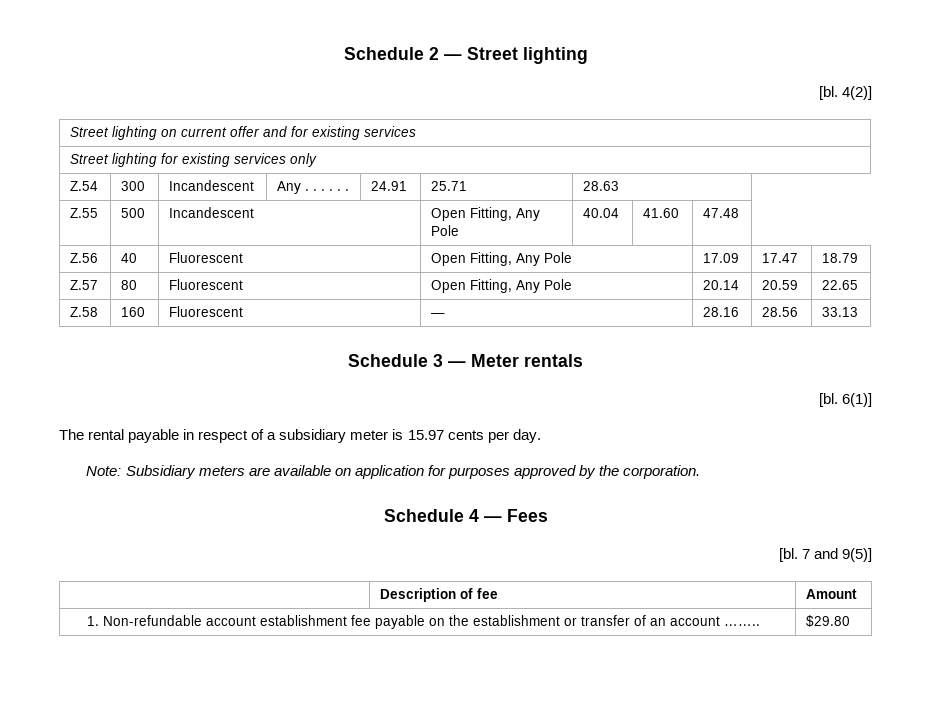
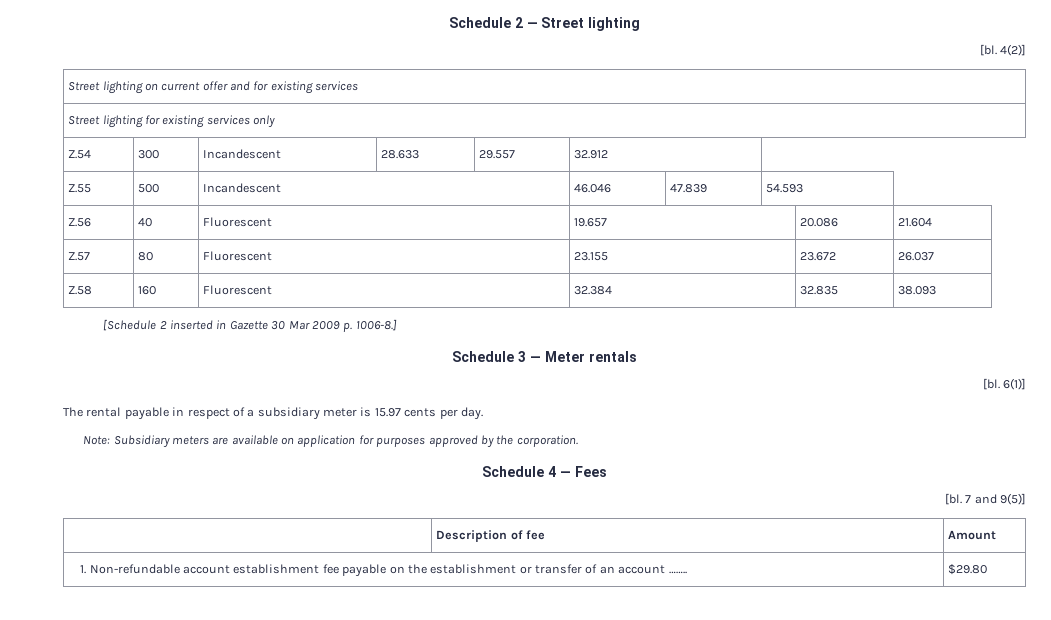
- Z.54 | 300 | Incandescent | Any . . . . . . | 24.91 | 25.71 | 28.63
- Z.55 | 500 | Incandescent | Open Fitting, Any Pole | 40.04 | 41.60 | 47.48
- Z.56 | 40 | Fluorescent | Open Fitting, Any Pole | 17.09 | 17.47 | 18.79
- Z.57 | 80 | Fluorescent | Open Fitting, Any Pole | 20.14 | 20.59 | 22.65
- Z.58 | 160 | Fluorescent | — | 28.16 | 28.56 | 33.13
+ Z.54 | 300 | Incandescent | 28.633 | 29.557 | 32.912
+ Z.55 | 500 | Incandescent | 46.046 | 47.839 | 54.593
+ Z.56 | 40 | Fluorescent | 19.657 | 20.086 | 21.604
+ Z.57 | 80 | Fluorescent | 23.155 | 23.672 | 26.037
+ Z.58 | 160 | Fluorescent | 32.384 | 32.835 | 38.093
+ [Schedule 2 inserted in Gazette 30 Mar 2009 p. 1006-8.]

